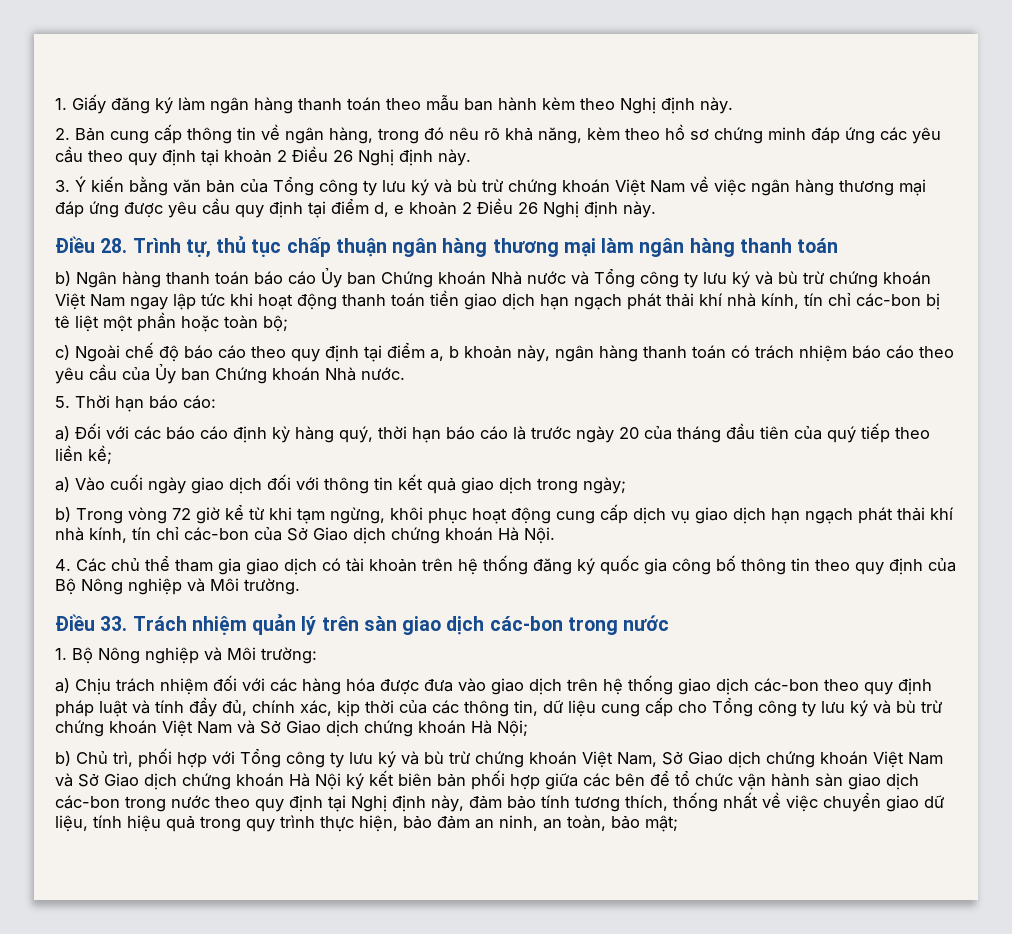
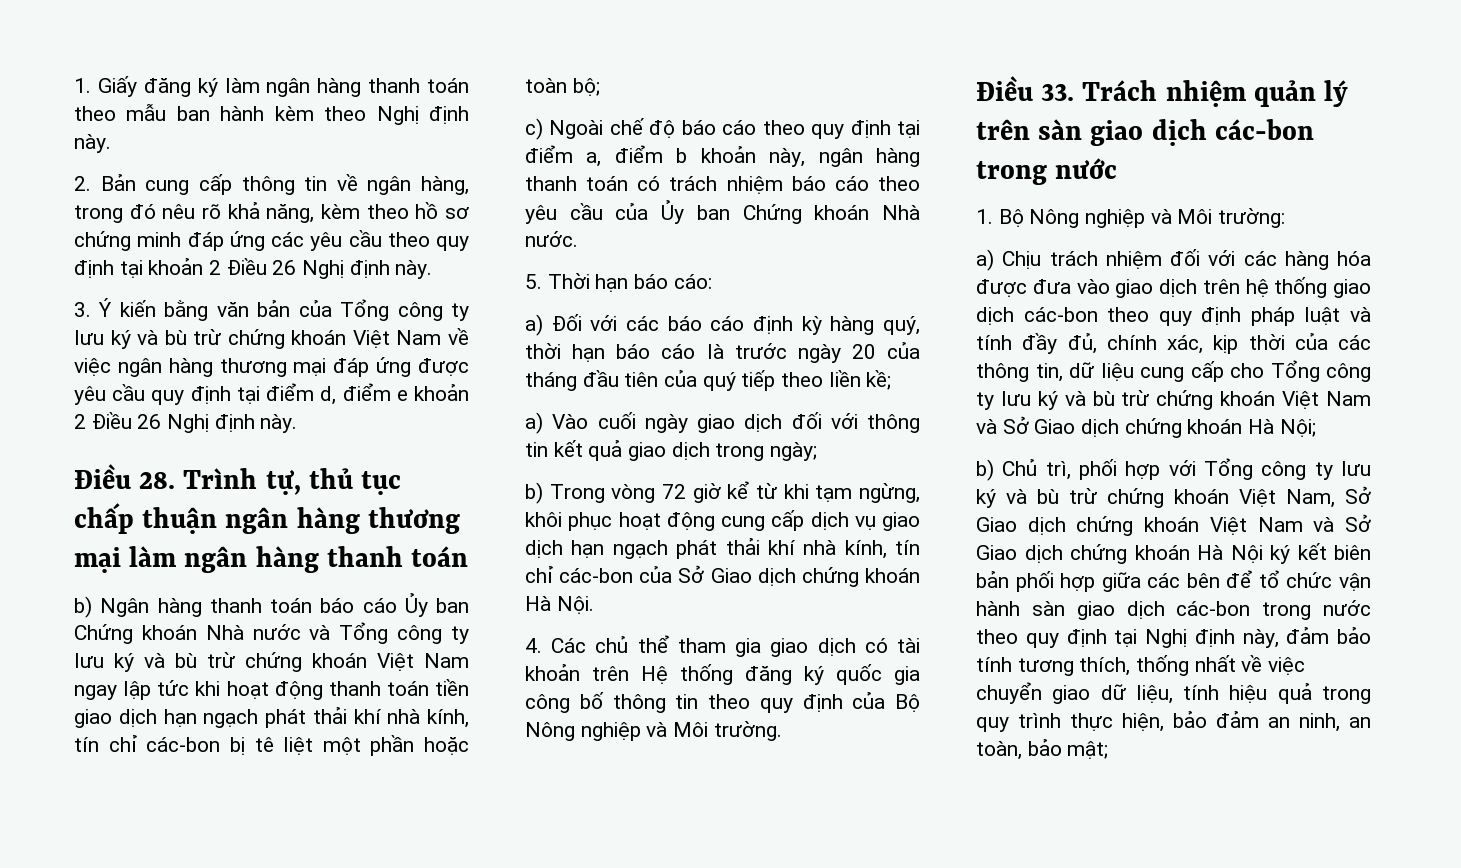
- 3. Ý kiến bằng văn bản của Tổng công ty lưu ký và bù trừ chứng khoán Việt Nam về việc ngân hàng thương mại đáp ứng được yêu cầu quy định tại điểm d, e khoản 2 Điều 26 Nghị định này.
+ 3. Ý kiến bằng văn bản của Tổng công ty lưu ký và bù trừ chứng khoán Việt Nam về việc ngân hàng thương mại đáp ứng được yêu cầu quy định tại điểm d, điểm e khoản 2 Điều 26 Nghị định này.
- c) Ngoài chế độ báo cáo theo quy định tại điểm a, b khoản này, ngân hàng thanh toán có trách nhiệm báo cáo theo yêu cầu của Ủy ban Chứng khoán Nhà nước.
+ c) Ngoài chế độ báo cáo theo quy định tại điểm a, điểm b khoản này, ngân hàng thanh toán có trách nhiệm báo cáo theo yêu cầu của Ủy ban Chứng khoán Nhà nước.
- 4. Các chủ thể tham gia giao dịch có tài khoản trên hệ thống đăng ký quốc gia công bố thông tin theo quy định của Bộ Nông nghiệp và Môi trường.
+ 4. Các chủ thể tham gia giao dịch có tài khoản trên Hệ thống đăng ký quốc gia công bố thông tin theo quy định của Bộ Nông nghiệp và Môi trường.

